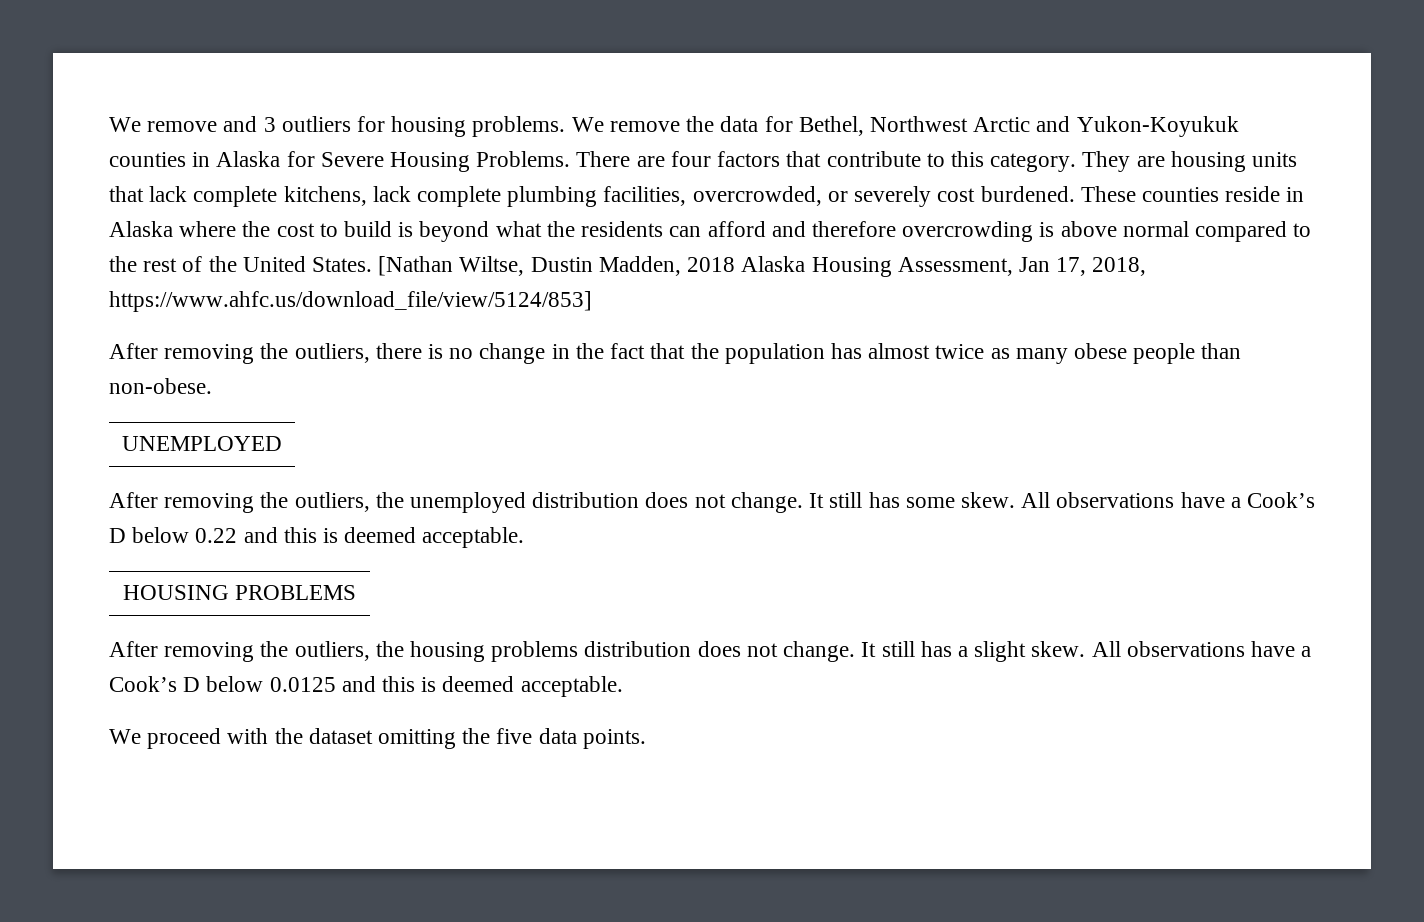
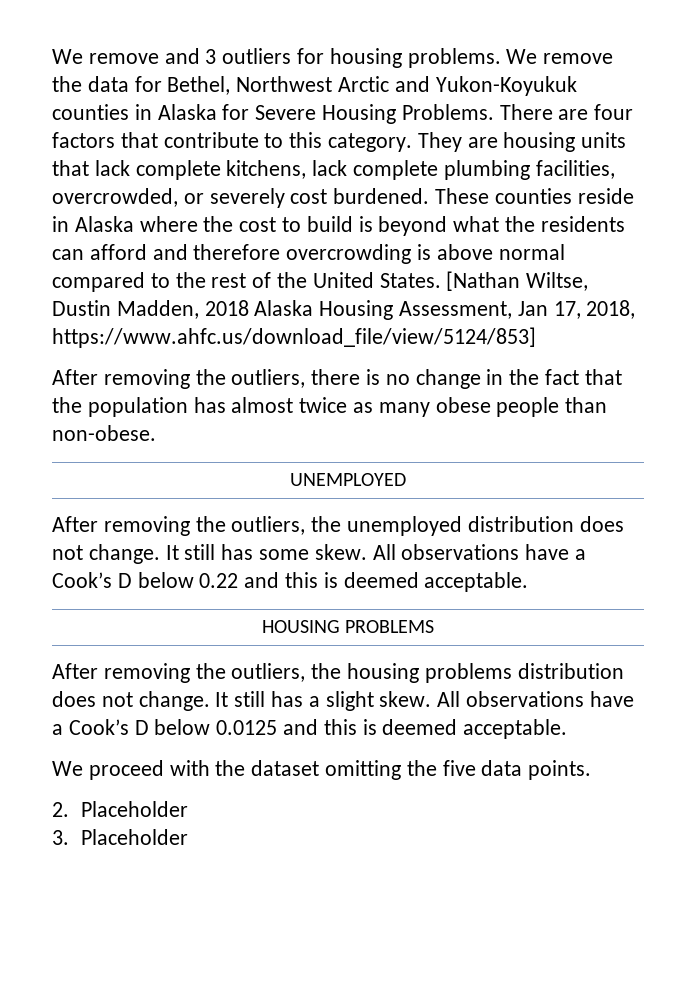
+ 2. Placeholder
+ 3. Placeholder

